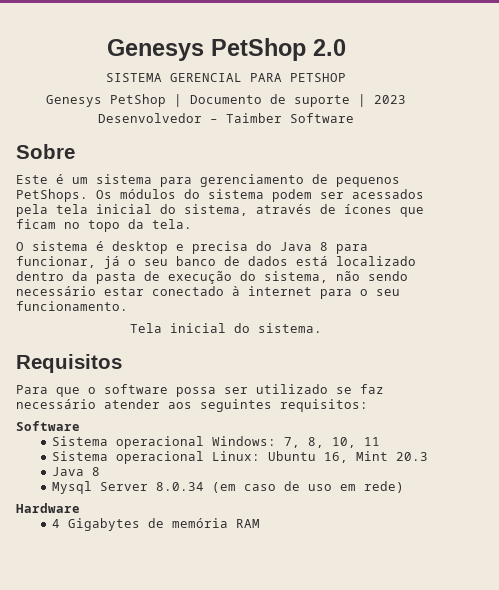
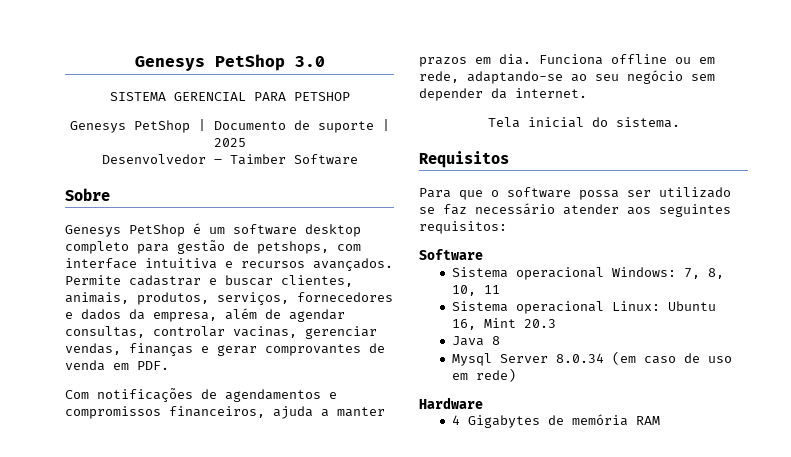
- Genesys PetShop 2.0
+ Genesys PetShop 3.0
- Genesys PetShop | Documento de suporte | 2023
+ Genesys PetShop | Documento de suporte | 2025
- Este é um sistema para gerenciamento de pequenos PetShops. Os módulos do sistema podem ser acessados pela tela inicial do sistema, através de ícones que ficam no topo da tela.
- O sistema é desktop e precisa do Java 8 para funcionar, já o seu banco de dados está localizado dentro da pasta de execução do sistema, não sendo necessário estar conectado à internet para o seu funcionamento.
+ Genesys PetShop é um software desktop completo para gestão de petshops, com interface intuitiva e recursos avançados. Permite cadastrar e buscar clientes, animais, produtos, serviços, fornecedores e dados da empresa, além de agendar consultas, controlar vacinas, gerenciar vendas, finanças e gerar comprovantes de venda em PDF.
+ Com notificações de agendamentos e compromissos financeiros, ajuda a manter prazos em dia. Funciona offline ou em rede, adaptando-se ao seu negócio sem depender da internet.

